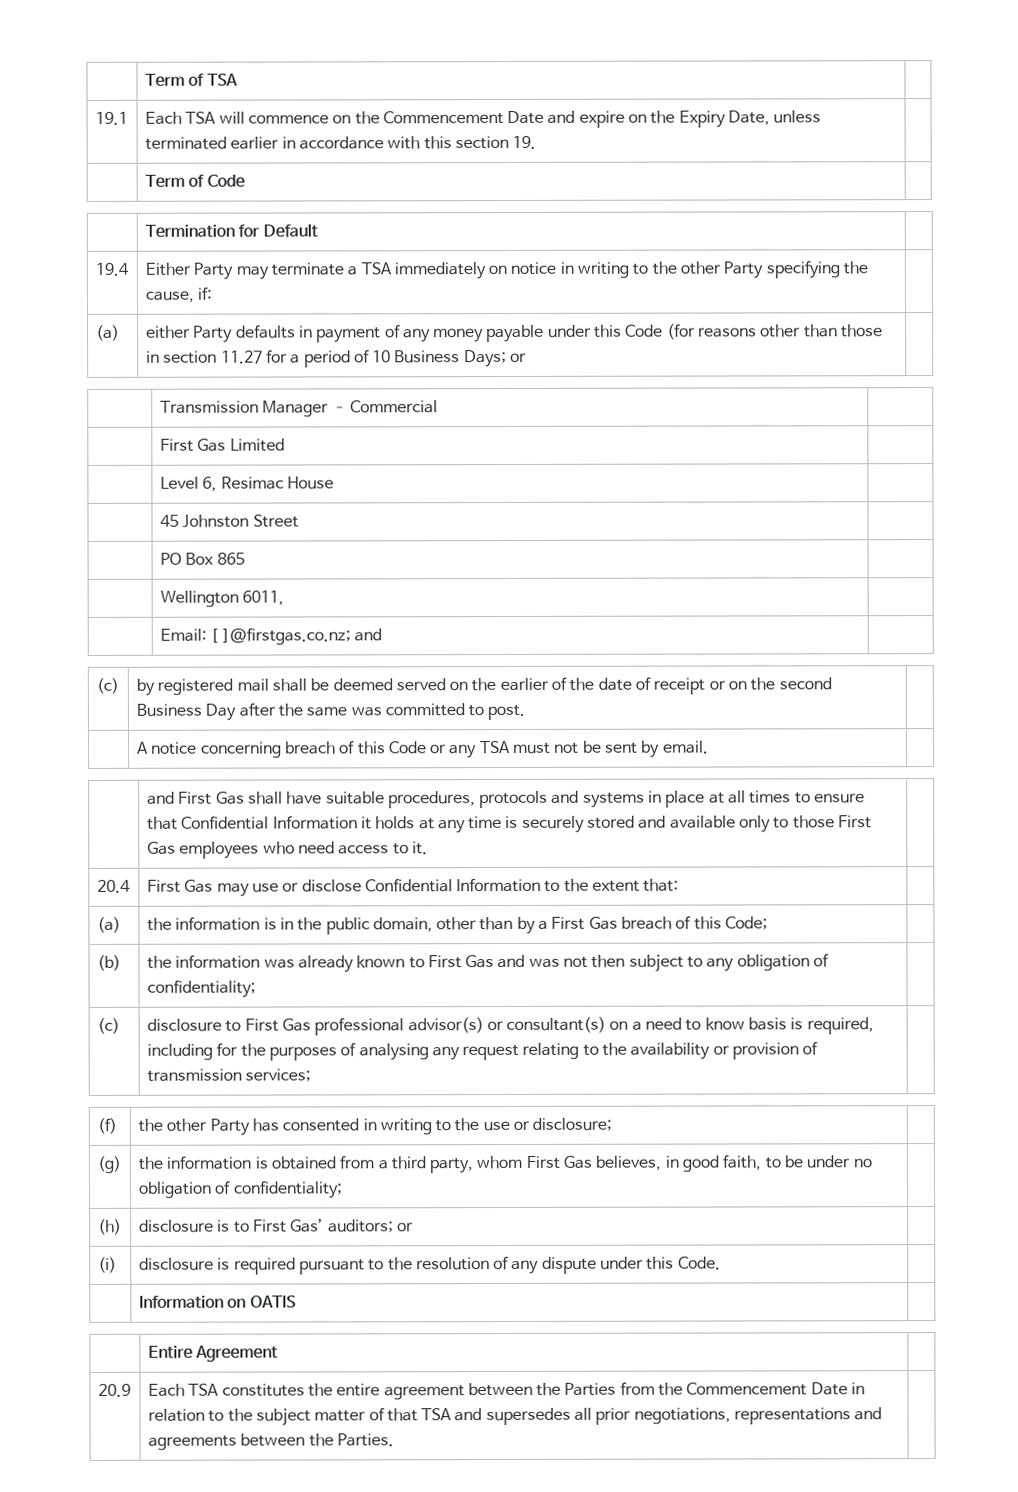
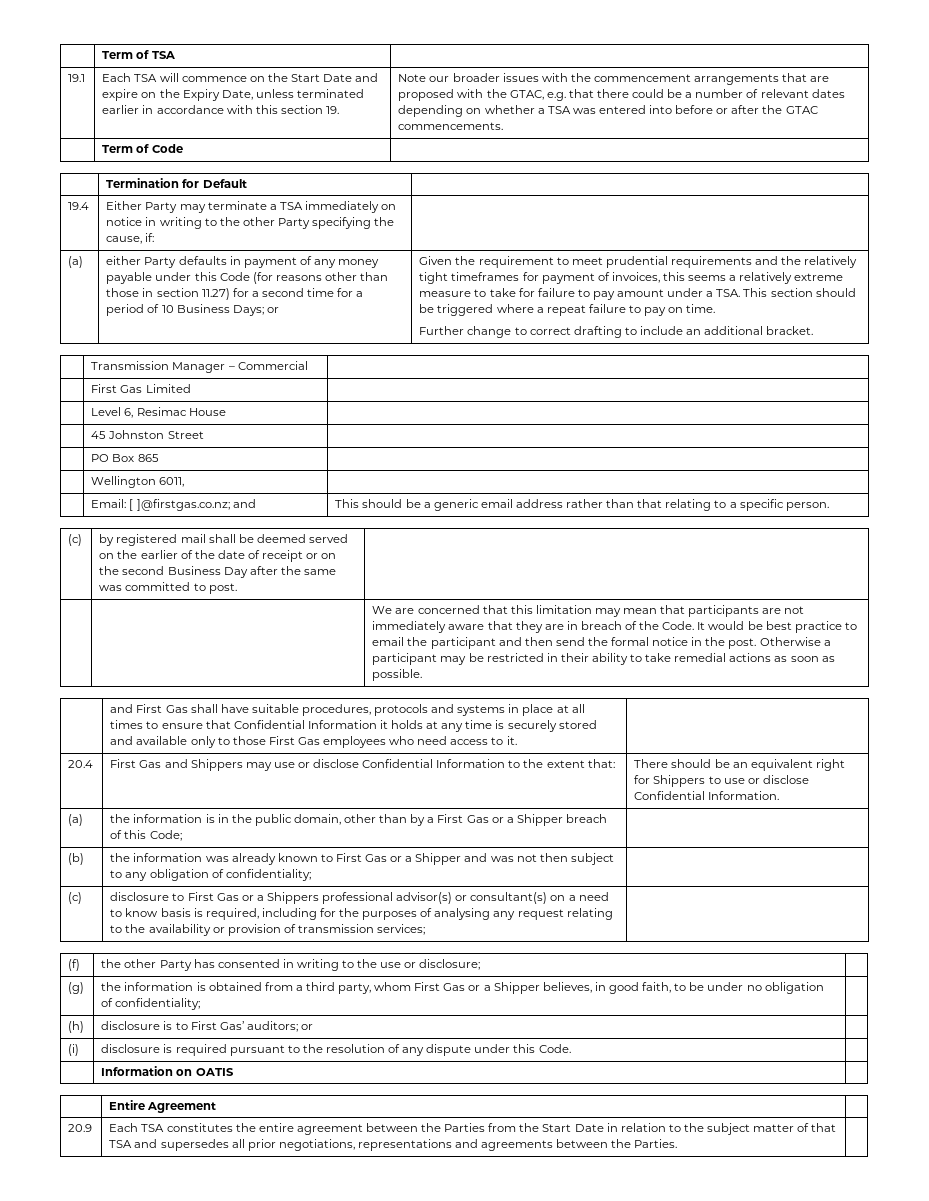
- Each TSA will commence on the Commencement Date and expire on the Expiry Date, unless terminated earlier in accordance with this section 19.
+ Each TSA will commence on the Start Date and expire on the Expiry Date, unless terminated earlier in accordance with this section 19.
+ Note our broader issues with the commencement arrangements that are proposed with the GTAC, e.g. that there could be a number of relevant dates depending on whether a TSA was entered into before or after the GTAC commencements.
- either Party defaults in payment of any money payable under this Code (for reasons other than those in section 11.27 for a period of 10 Business Days; or
+ either Party defaults in payment of any money payable under this Code (for reasons other than those in section 11.27) for a second time for a period of 10 Business Days; or
+ Given the requirement to meet prudential requirements and the relatively tight timeframes for payment of invoices, this seems a relatively extreme measure to take for failure to pay amount under a TSA. This section should be triggered where a repeat failure to pay on time.
+ Further change to correct drafting to include an additional bracket.
- | Email: [ ]@firstgas.co.nz; and |
+ | Email: [ ]@firstgas.co.nz; and | This should be a generic email address rather than that relating to a specific person.
- A notice concerning breach of this Code or any TSA must not be sent by email.
+ We are concerned that this limitation may mean that participants are not immediately aware that they are in breach of the Code. It would be best practice to email the participant and then send the formal notice in the post. Otherwise a participant may be restricted in their ability to take remedial actions as soon as possible.
- 20.4 | First Gas may use or disclose Confidential Information to the extent that: |
+ 20.4 | First Gas and Shippers may use or disclose Confidential Information to the extent that: | There should be an equivalent right for Shippers to use or disclose Confidential Information.
- (a) | the information is in the public domain, other than by a First Gas breach of this Code; |
+ (a) | the information is in the public domain, other than by a First Gas or a Shipper breach of this Code; |
- (b) | the information was already known to First Gas and was not then subject to any obligation of confidentiality; |
+ (b) | the information was already known to First Gas or a Shipper and was not then subject to any obligation of confidentiality; |
- (c) | disclosure to First Gas professional advisor(s) or consultant(s) on a need to know basis is required, including for the purposes of analysing any request relating to the availability or provision of transmission services; |
+ (c) | disclosure to First Gas or a Shippers professional advisor(s) or consultant(s) on a need to know basis is required, including for the purposes of analysing any request relating to the availability or provision of transmission services; |
- (g) | the information is obtained from a third party, whom First Gas believes, in good faith, to be under no obligation of confidentiality; |
+ (g) | the information is obtained from a third party, whom First Gas or a Shipper believes, in good faith, to be under no obligation of confidentiality; |
- 20.9 | Each TSA constitutes the entire agreement between the Parties from the Commencement Date in relation to the subject matter of that TSA and supersedes all prior negotiations, representations and agreements between the Parties. |
+ 20.9 | Each TSA constitutes the entire agreement between the Parties from the Start Date in relation to the subject matter of that TSA and supersedes all prior negotiations, representations and agreements between the Parties. |

